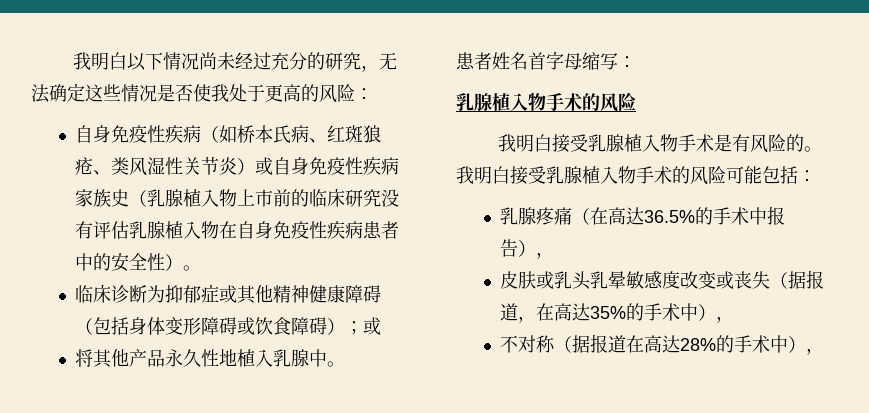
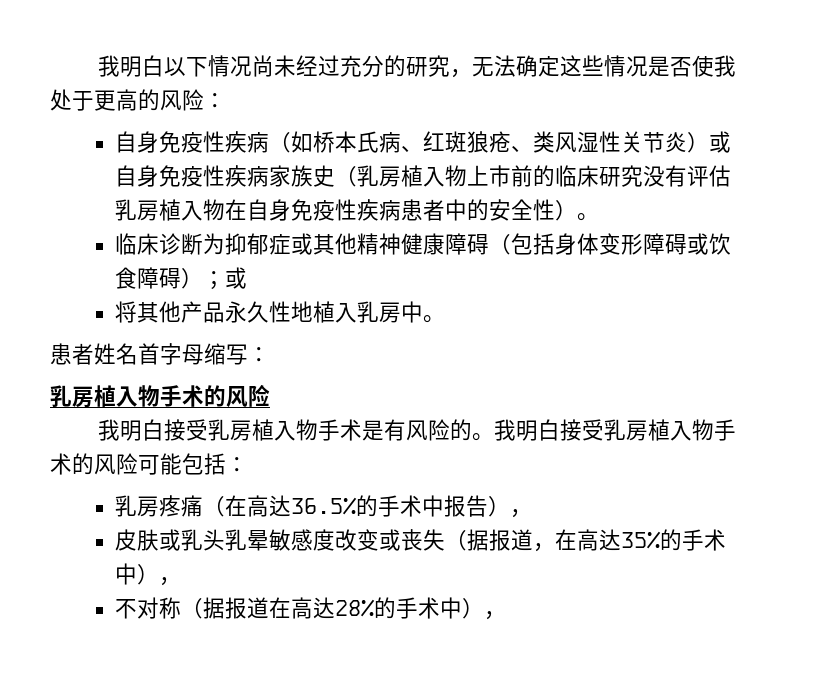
- 自身免疫性疾病（如桥本氏病、红斑狼疮、类风湿性关节炎）或自身免疫性疾病家族史（乳腺植入物上市前的临床研究没有评估乳腺植入物在自身免疫性疾病患者中的安全性）。
+ 自身免疫性疾病（如桥本氏病、红斑狼疮、类风湿性关节炎）或自身免疫性疾病家族史（乳房植入物上市前的临床研究没有评估乳房植入物在自身免疫性疾病患者中的安全性）。
- 将其他产品永久性地植入乳腺中。
+ 将其他产品永久性地植入乳房中。
  患者姓名首字母缩写：
- 乳腺植入物手术的风险
+ 乳房植入物手术的风险
- 我明白接受乳腺植入物手术是有风险的。
+ 我明白接受乳房植入物手术是有风险的。
- 我明白接受乳腺植入物手术的风险可能包括：
+ 我明白接受乳房植入物手术的风险可能包括：
- 乳腺疼痛（在高达36.5%的手术中报告），
+ 乳房疼痛（在高达36.5%的手术中报告），

